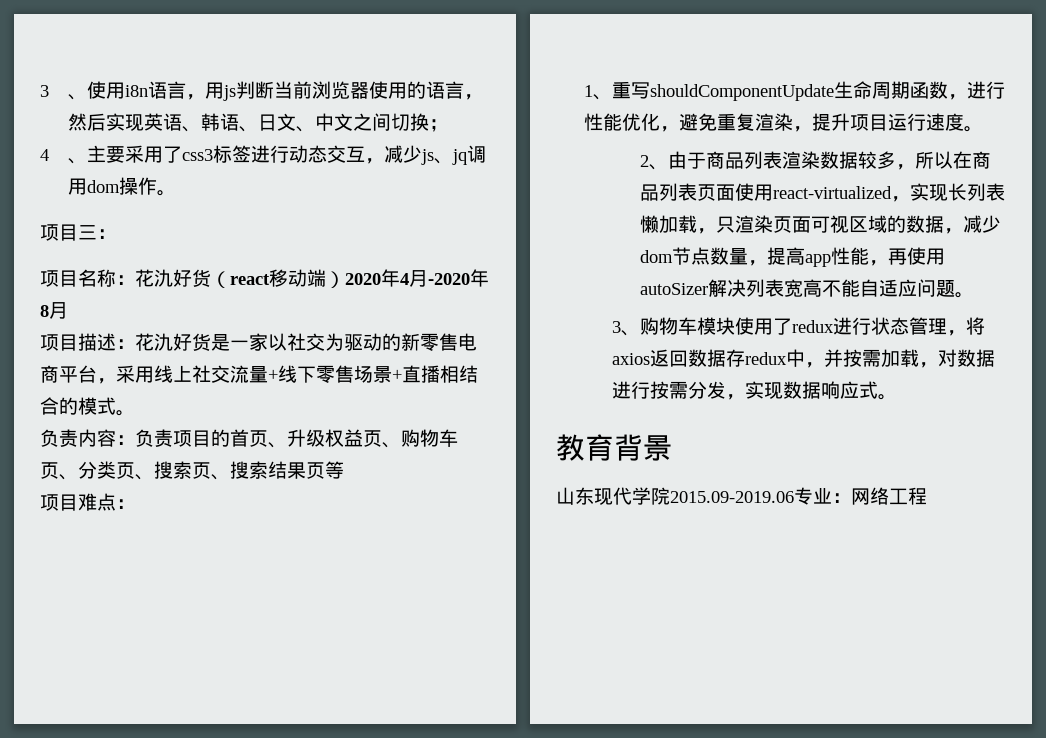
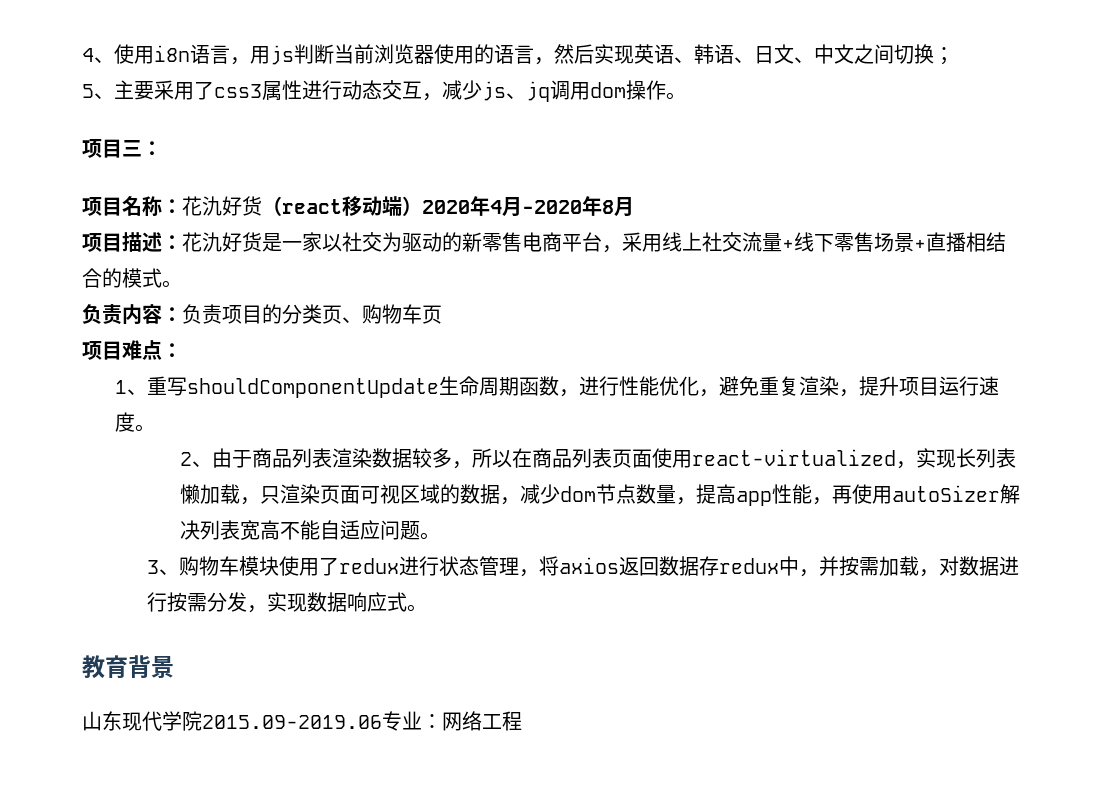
- 3、使用i8n语言，用js判断当前浏览器使用的语言，然后实现英语、韩语、日文、中文之间切换；
+ 4、使用i8n语言，用js判断当前浏览器使用的语言，然后实现英语、韩语、日文、中文之间切换；
- 4、主要采用了css3标签进行动态交互，减少js、jq调用dom操作。
+ 5、主要采用了css3属性进行动态交互，减少js、jq调用dom操作。
- 负责内容：负责项目的首页、升级权益页、购物车页、分类页、搜索页、搜索结果页等
+ 负责内容：负责项目的分类页、购物车页

